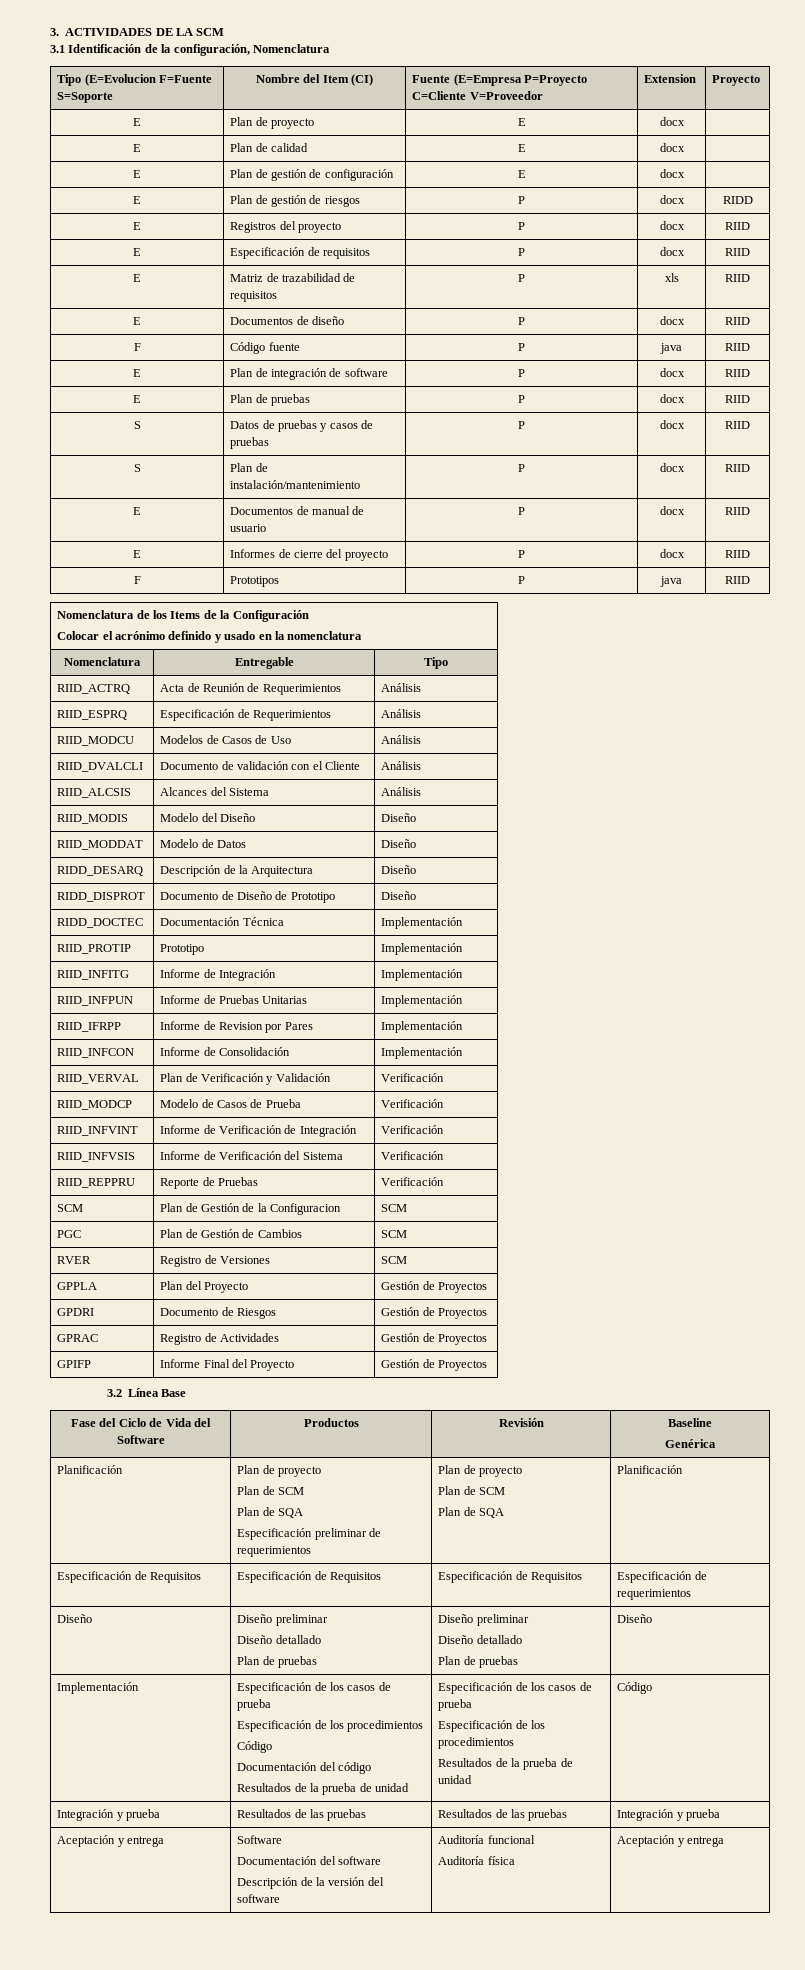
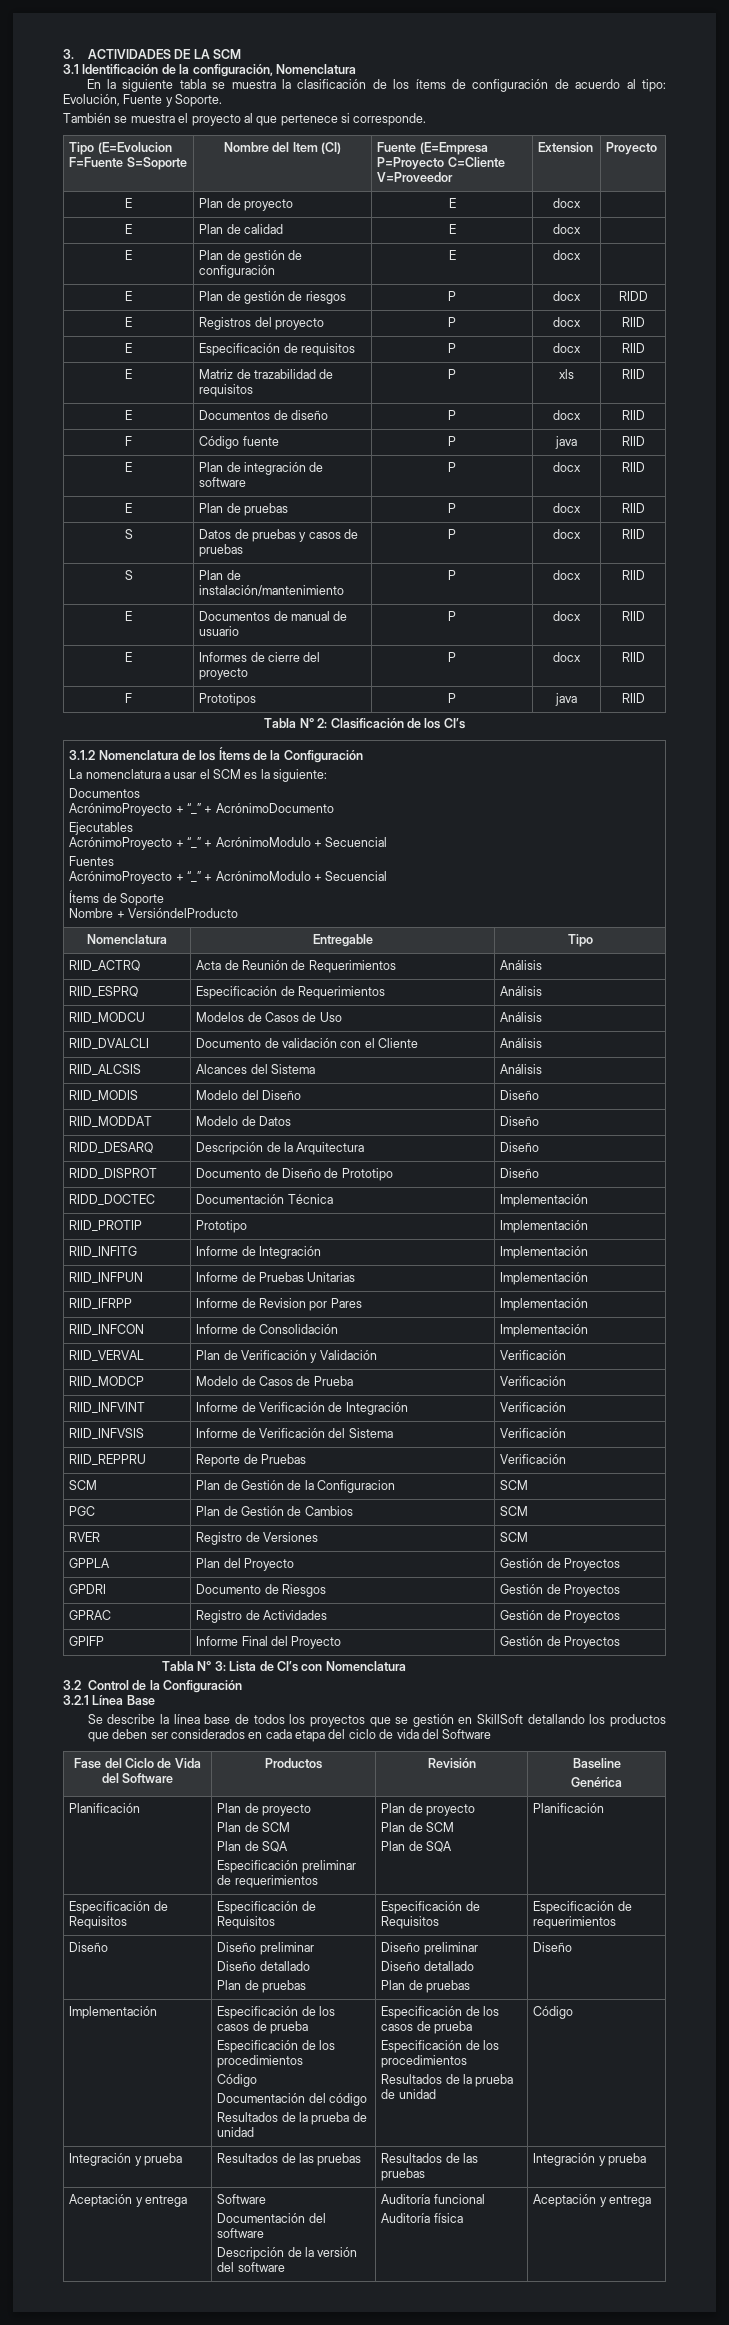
+ En la siguiente tabla se muestra la clasificación de los ítems de configuración de acuerdo al tipo: Evolución, Fuente y Soporte.
+ También se muestra el proyecto al que pertenece si corresponde.
- Nomenclatura de los Items de la Configuración
- Colocar el acrónimo definido y usado en la nomenclatura
+ Tabla N° 2: Clasificación de los CI’s
+ 3.1.2 Nomenclatura de los Ítems de la Configuración
+ La nomenclatura a usar el SCM es la siguiente:
+ Documentos
+ AcrónimoProyecto + “_” + AcrónimoDocumento
+ Ejecutables
+ AcrónimoProyecto + “_” + AcrónimoModulo + Secuencial
+ Fuentes
+ AcrónimoProyecto + “_” + AcrónimoModulo + Secuencial
+ Ítems de Soporte
+ Nombre + VersióndelProducto
- 3.2 Línea Base
+ Tabla N° 3: Lista de CI’s con Nomenclatura
+ 3.2 Control de la Configuración
+ 3.2.1 Línea Base
+ Se describe la línea base de todos los proyectos que se gestión en SkillSoft detallando los productos que deben ser considerados en cada etapa del ciclo de vida del Software

